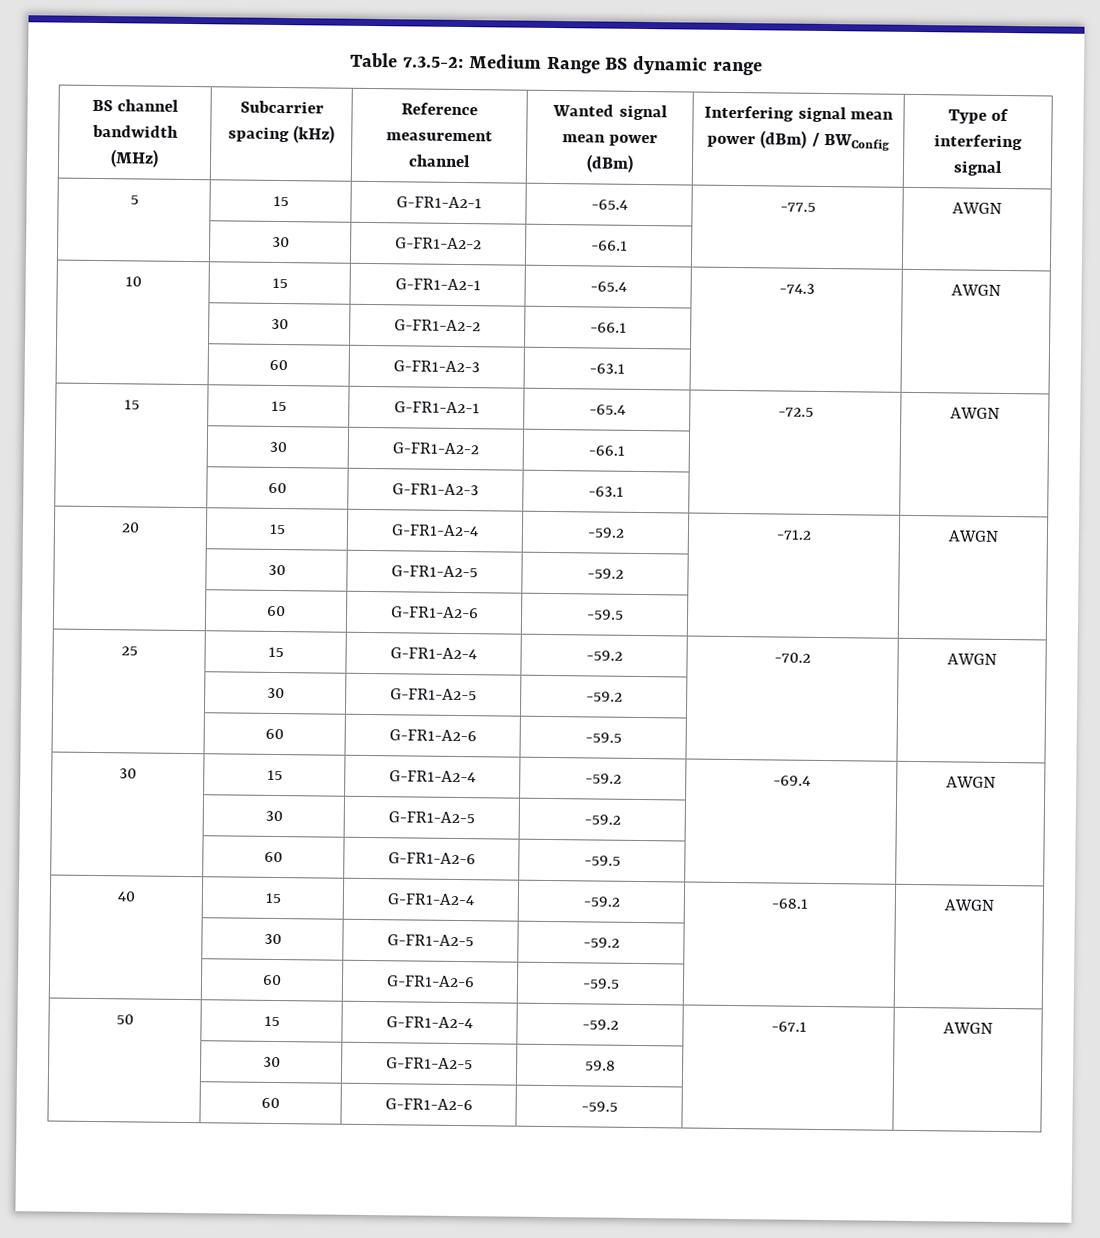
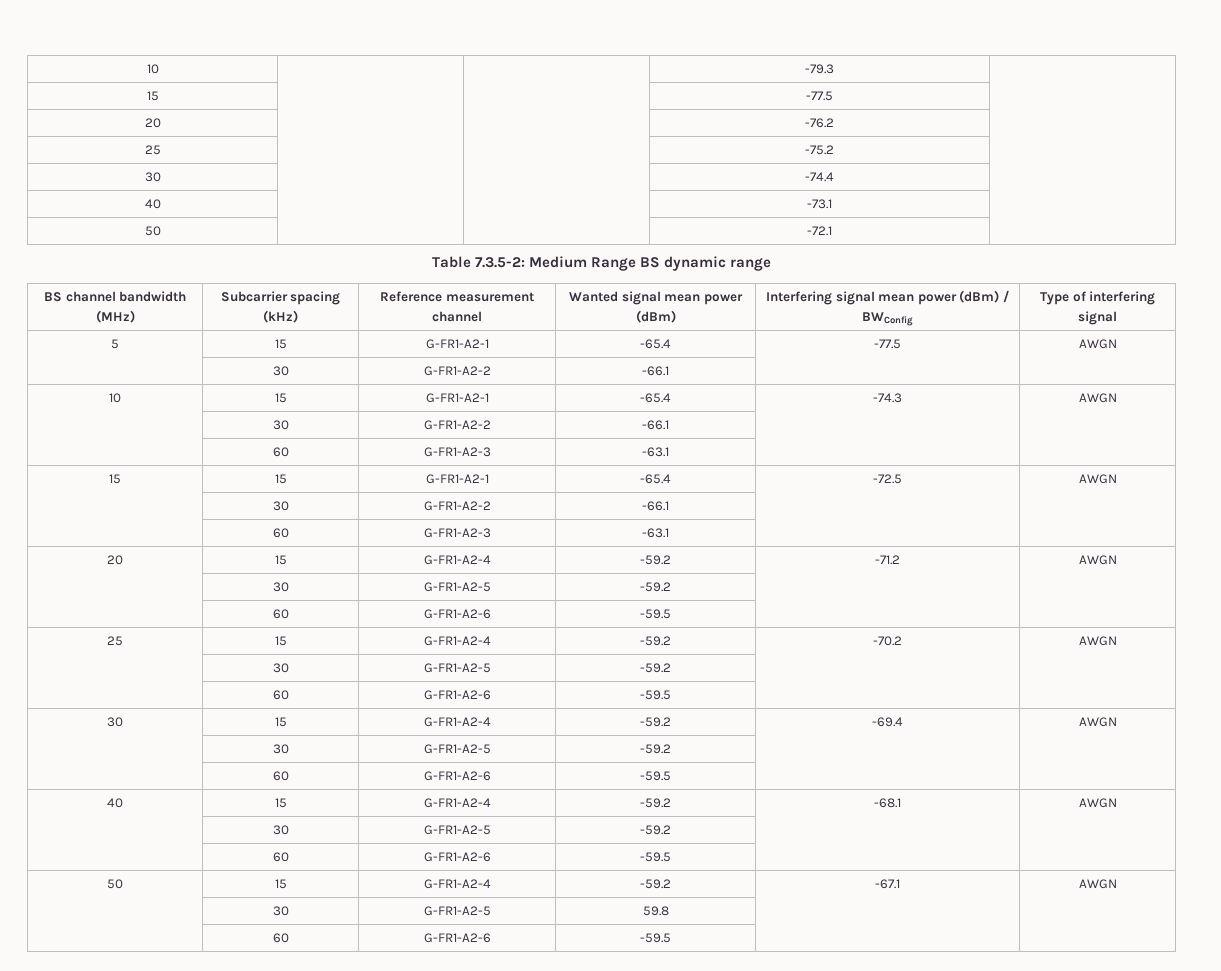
+ 10 | | | -79.3 |
+ 15 | | | -77.5 |
+ 20 | | | -76.2 |
+ 25 | | | -75.2 |
+ 30 | | | -74.4 |
+ 40 | | | -73.1 |
+ 50 | | | -72.1 |

